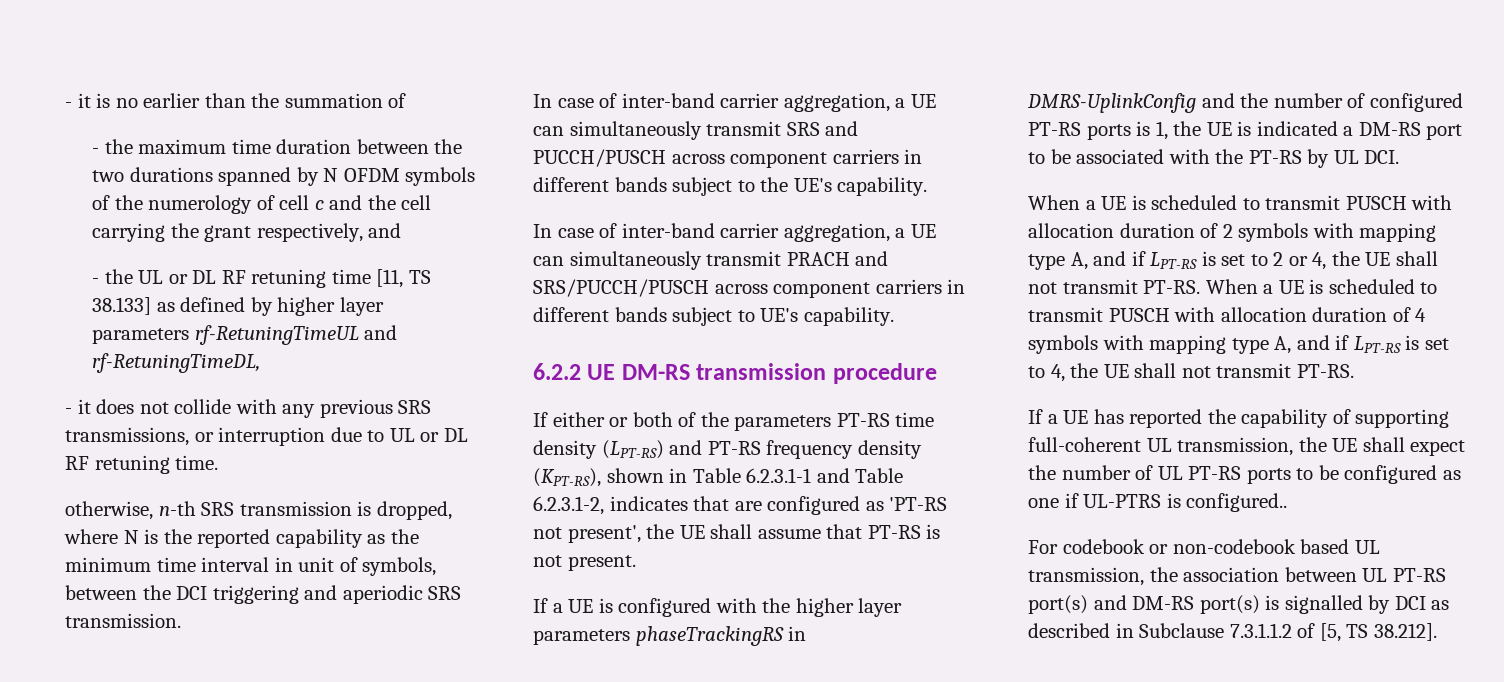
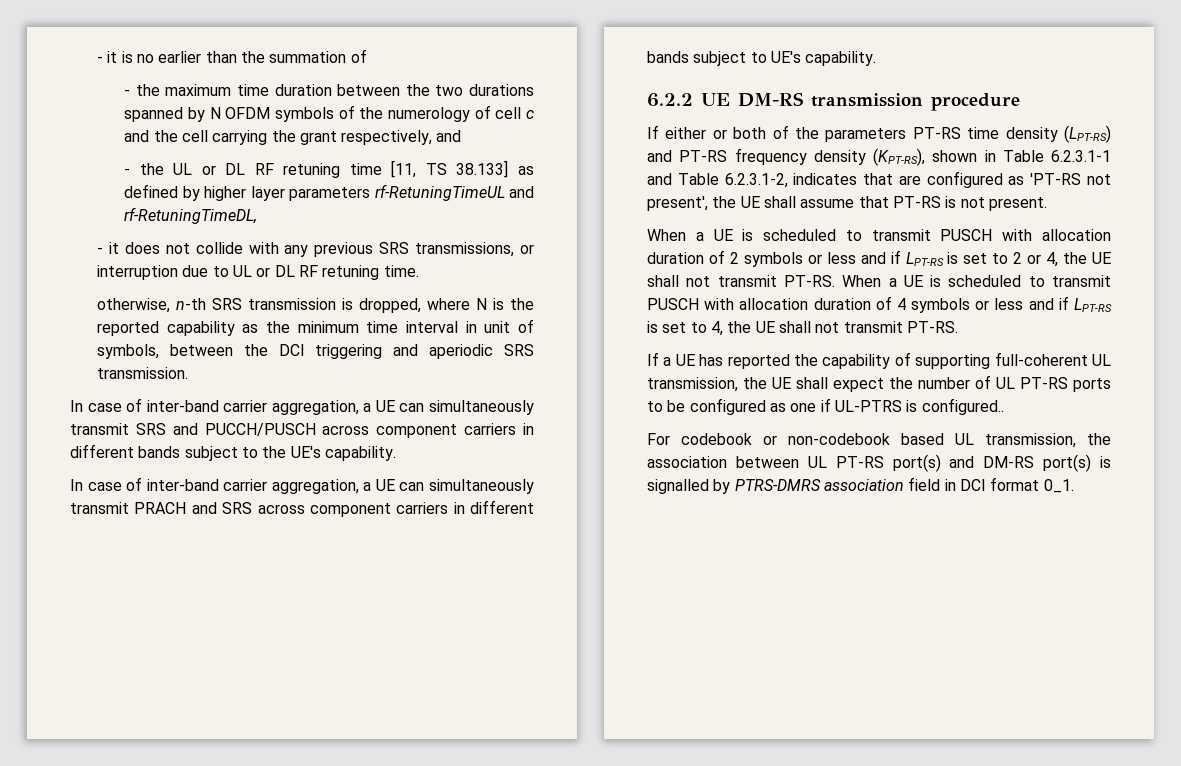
- In case of inter-band carrier aggregation, a UE can simultaneously transmit PRACH and SRS/PUCCH/PUSCH across component carriers in different bands subject to UE's capability.
+ In case of inter-band carrier aggregation, a UE can simultaneously transmit PRACH and SRS across component carriers in different bands subject to UE's capability.
- If a UE is configured with the higher layer parameters phaseTrackingRS in DMRS-UplinkConfig and the number of configured PT-RS ports is 1, the UE is indicated a DM-RS port to be associated with the PT-RS by UL DCI.
- When a UE is scheduled to transmit PUSCH with allocation duration of 2 symbols with mapping type A, and if LPT-RS is set to 2 or 4, the UE shall not transmit PT-RS.
+ When a UE is scheduled to transmit PUSCH with allocation duration of 2 symbols or less and if LPT-RS is set to 2 or 4, the UE shall not transmit PT-RS.
- When a UE is scheduled to transmit PUSCH with allocation duration of 4 symbols with mapping type A, and if LPT-RS is set to 4, the UE shall not transmit PT-RS.
+ When a UE is scheduled to transmit PUSCH with allocation duration of 4 symbols or less and if LPT-RS is set to 4, the UE shall not transmit PT-RS.
- For codebook or non-codebook based UL transmission, the association between UL PT-RS port(s) and DM-RS port(s) is signalled by DCI as described in Subclause 7.3.1.1.2 of [5, TS 38.212].
+ For codebook or non-codebook based UL transmission, the association between UL PT-RS port(s) and DM-RS port(s) is signalled by PTRS-DMRS association field in DCI format 0_1.

